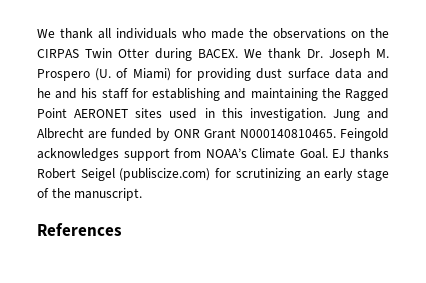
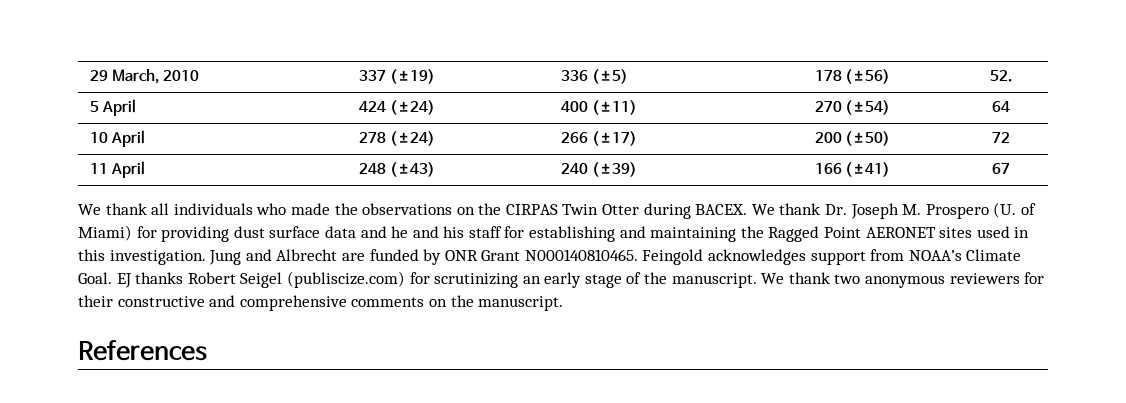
+ 29 March, 2010 | 337 (±19) | 336 (±5) | 178 (±56) | 52.
+ 5 April | 424 (±24) | 400 (±11) | 270 (±54) | 64
+ 10 April | 278 (±24) | 266 (±17) | 200 (±50) | 72
+ 11 April | 248 (±43) | 240 (±39) | 166 (±41) | 67
+ We thank two anonymous reviewers for their constructive and comprehensive comments on the manuscript.

